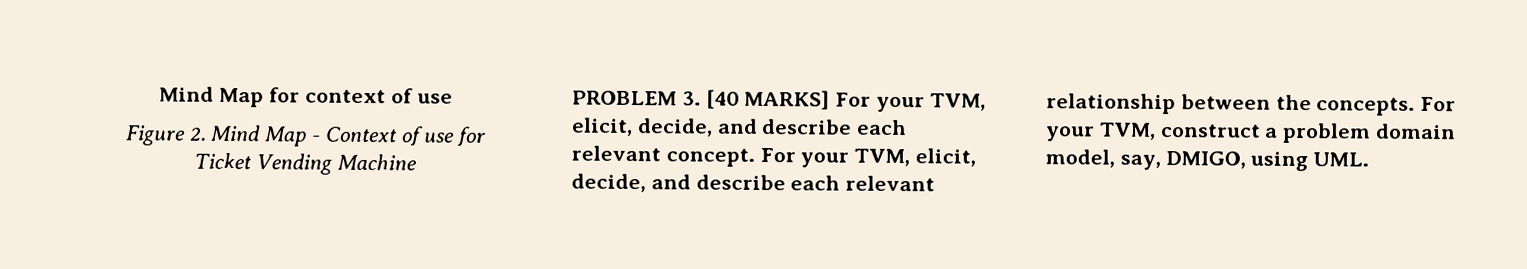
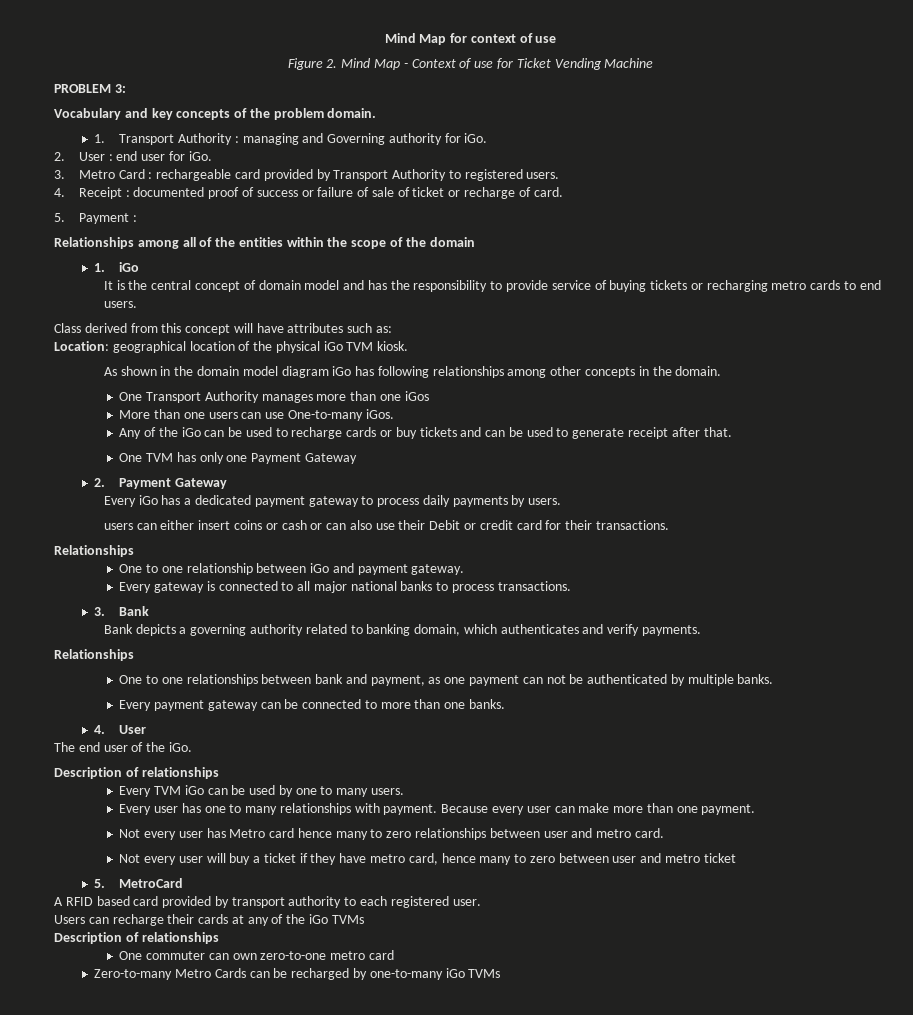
- PROBLEM 3. [40 MARKS] For your TVM, elicit, decide, and describe each relevant concept. For your TVM, elicit, decide, and describe each relevant relationship between the concepts. For your TVM, construct a problem domain model, say, DMIGO, using UML.
+ PROBLEM 3:
+ Vocabulary and key concepts of the problem domain.
+ 1. Transport Authority : managing and Governing authority for iGo.
+ 2. User : end user for iGo.
+ 3. Metro Card : rechargeable card provided by Transport Authority to registered users.
+ 4. Receipt : documented proof of success or failure of sale of ticket or recharge of card.
+ 5. Payment :
+ Relationships among all of the entities within the scope of the domain
+ 1. iGo
+ It is the central concept of domain model and has the responsibility to provide service of buying tickets or recharging metro cards to end users.
+ Class derived from this concept will have attributes such as:
+ Location: geographical location of the physical iGo TVM kiosk.
+ As shown in the domain model diagram iGo has following relationships among other concepts in the domain.
+ One Transport Authority manages more than one iGos
+ More than one users can use One-to-many iGos.
+ Any of the iGo can be used to recharge cards or buy tickets and can be used to generate receipt after that.
+ One TVM has only one Payment Gateway
+ 2. Payment Gateway
+ Every iGo has a dedicated payment gateway to process daily payments by users.
+ users can either insert coins or cash or can also use their Debit or credit card for their transactions.
+ Relationships
+ One to one relationship between iGo and payment gateway.
+ Every gateway is connected to all major national banks to process transactions.
+ 3. Bank
+ Bank depicts a governing authority related to banking domain, which authenticates and verify payments.
+ Relationships
+ One to one relationships between bank and payment, as one payment can not be authenticated by multiple banks.
+ Every payment gateway can be connected to more than one banks.
+ 4. User
+ The end user of the iGo.
+ Description of relationships
+ Every TVM iGo can be used by one to many users.
+ Every user has one to many relationships with payment. Because every user can make more than one payment.
+ Not every user has Metro card hence many to zero relationships between user and metro card.
+ Not every user will buy a ticket if they have metro card, hence many to zero between user and metro ticket
+ 5. MetroCard
+ A RFID based card provided by transport authority to each registered user.
+ Users can recharge their cards at any of the iGo TVMs
+ Description of relationships
+ One commuter can own zero-to-one metro card
+ Zero-to-many Metro Cards can be recharged by one-to-many iGo TVMs

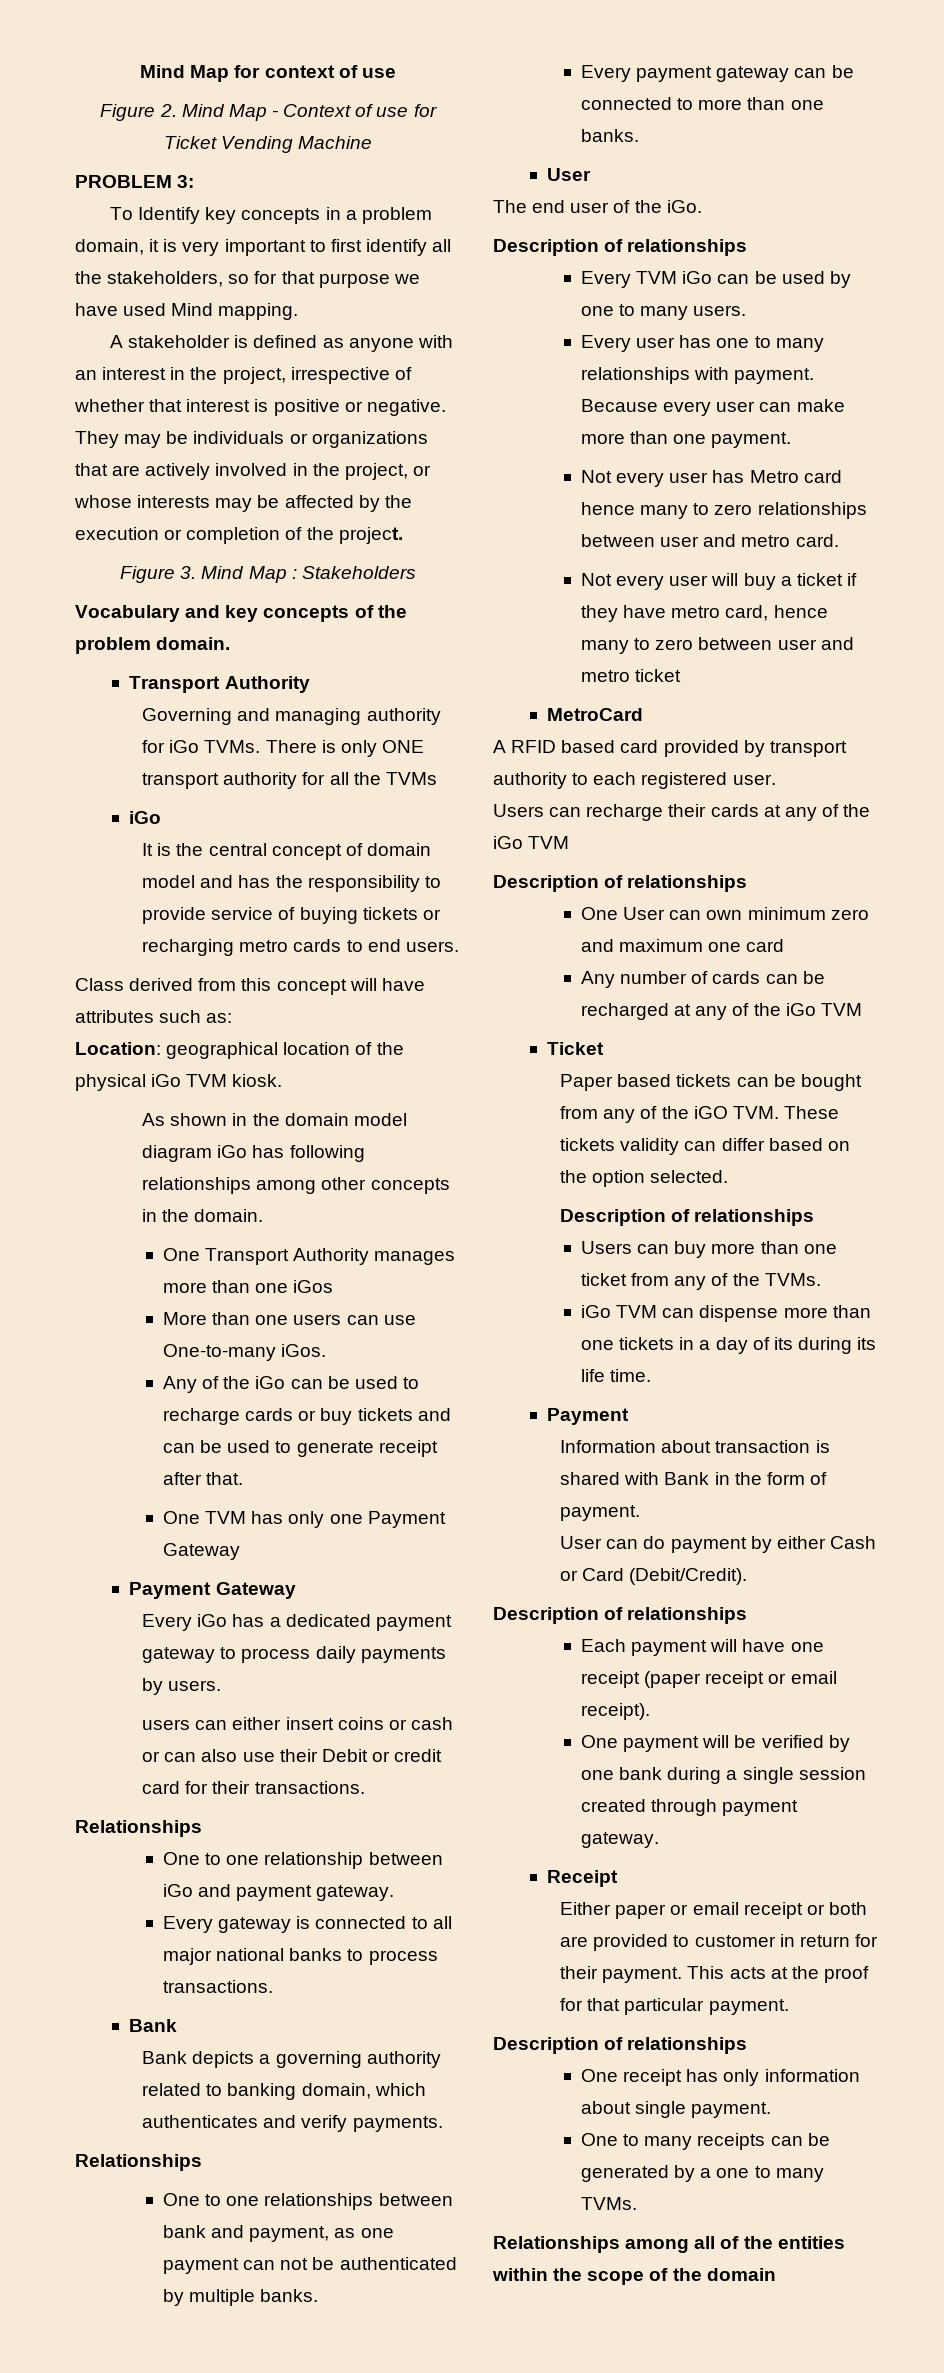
+ To Identify key concepts in a problem domain, it is very important to first identify all the stakeholders, so for that purpose we have used Mind mapping.
+ A stakeholder is defined as anyone with an interest in the project, irrespective of whether that interest is positive or negative. They may be individuals or organizations that are actively involved in the project, or whose interests may be affected by the execution or completion of the project.
+ Figure 3. Mind Map : Stakeholders
  Vocabulary and key concepts of the problem domain.
- 1. Transport Authority : managing and Governing authority for iGo.
- 2. User : end user for iGo.
- 3. Metro Card : rechargeable card provided by Transport Authority to registered users.
- 4. Receipt : documented proof of success or failure of sale of ticket or recharge of card.
- 5. Payment :
- Relationships among all of the entities within the scope of the domain
- 1. iGo
+ Transport Authority
+ Governing and managing authority for iGo TVMs. There is only ONE transport authority for all the TVMs
+ iGo
  One TVM has only one Payment Gateway
- 2. Payment Gateway
+ Payment Gateway
  Every gateway is connected to all major national banks to process transactions.
- 3. Bank
+ Bank
  Every payment gateway can be connected to more than one banks.
- 4. User
+ User
- 5. MetroCard
+ MetroCard
- Users can recharge their cards at any of the iGo TVMs
+ Users can recharge their cards at any of the iGo TVM
  Description of relationships
- One commuter can own zero-to-one metro card
- Zero-to-many Metro Cards can be recharged by one-to-many iGo TVMs
+ One User can own minimum zero and maximum one card
+ Any number of cards can be recharged at any of the iGo TVM
+ Ticket
+ Paper based tickets can be bought from any of the iGO TVM. These tickets validity can differ based on the option selected.
+ Description of relationships
+ Users can buy more than one ticket from any of the TVMs.
+ iGo TVM can dispense more than one tickets in a day of its during its life time.
+ Payment
+ Information about transaction is shared with Bank in the form of payment.
+ User can do payment by either Cash or Card (Debit/Credit).
+ Description of relationships
+ Each payment will have one receipt (paper receipt or email receipt).
+ One payment will be verified by one bank during a single session created through payment gateway.
+ Receipt
+ Either paper or email receipt or both are provided to customer in return for their payment. This acts at the proof for that particular payment.
+ Description of relationships
+ One receipt has only information about single payment.
+ One to many receipts can be generated by a one to many TVMs.
+ Relationships among all of the entities within the scope of the domain

